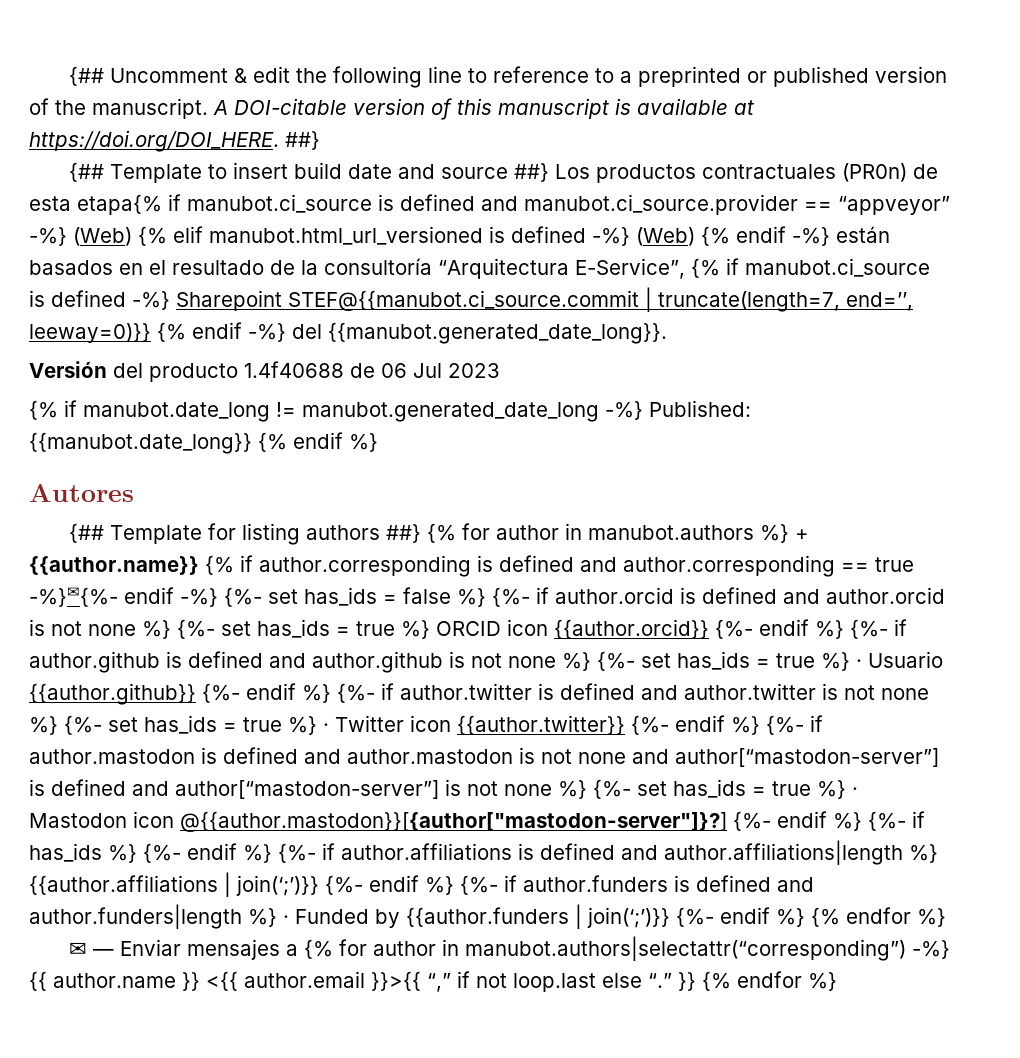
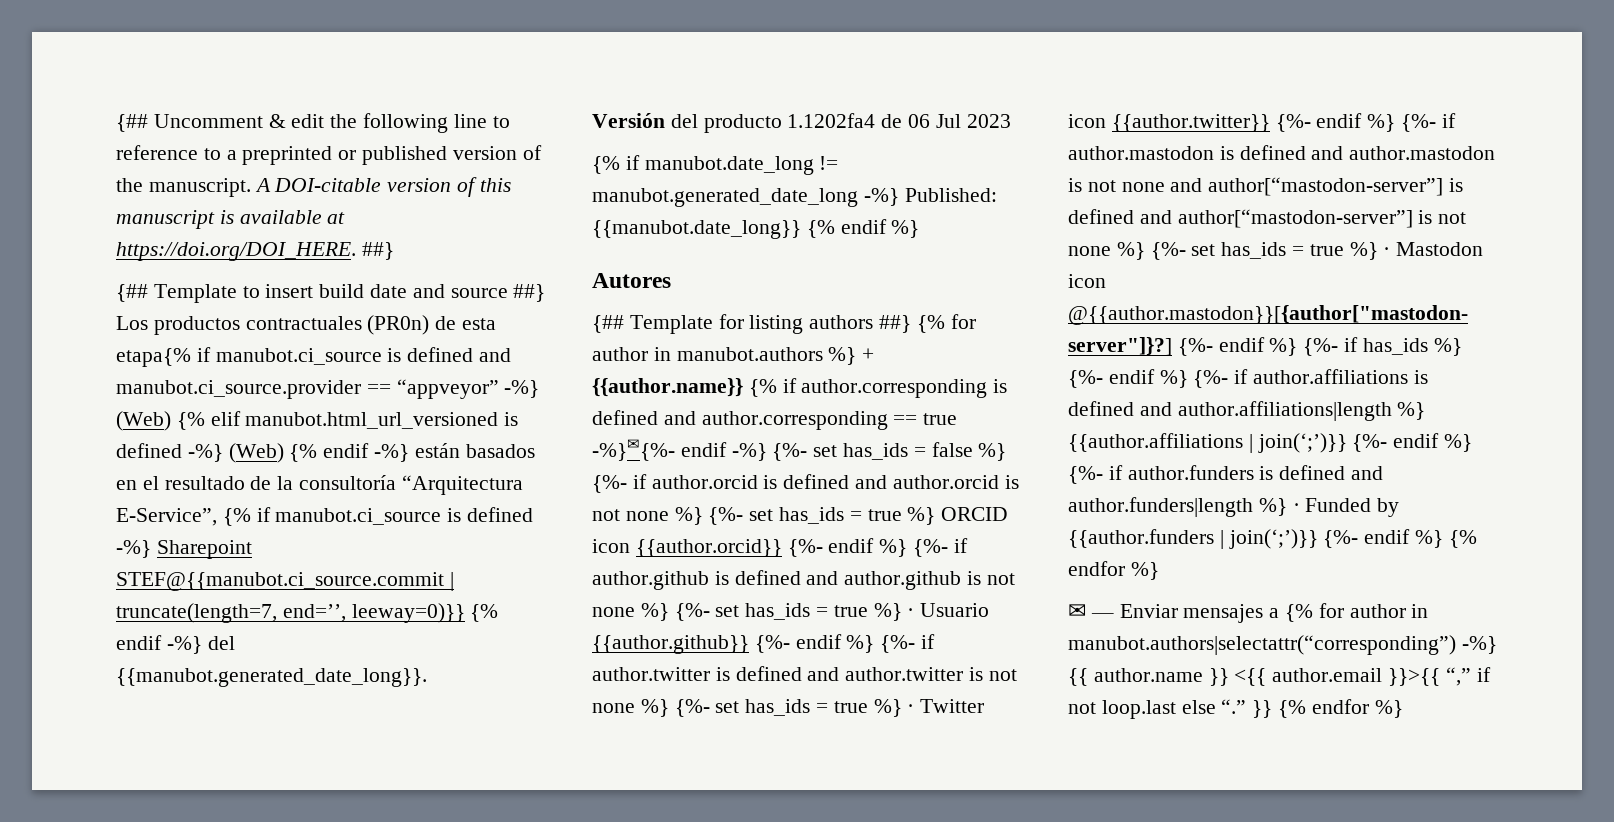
- Versión del producto 1.4f40688 de 06 Jul 2023
+ Versión del producto 1.1202fa4 de 06 Jul 2023

